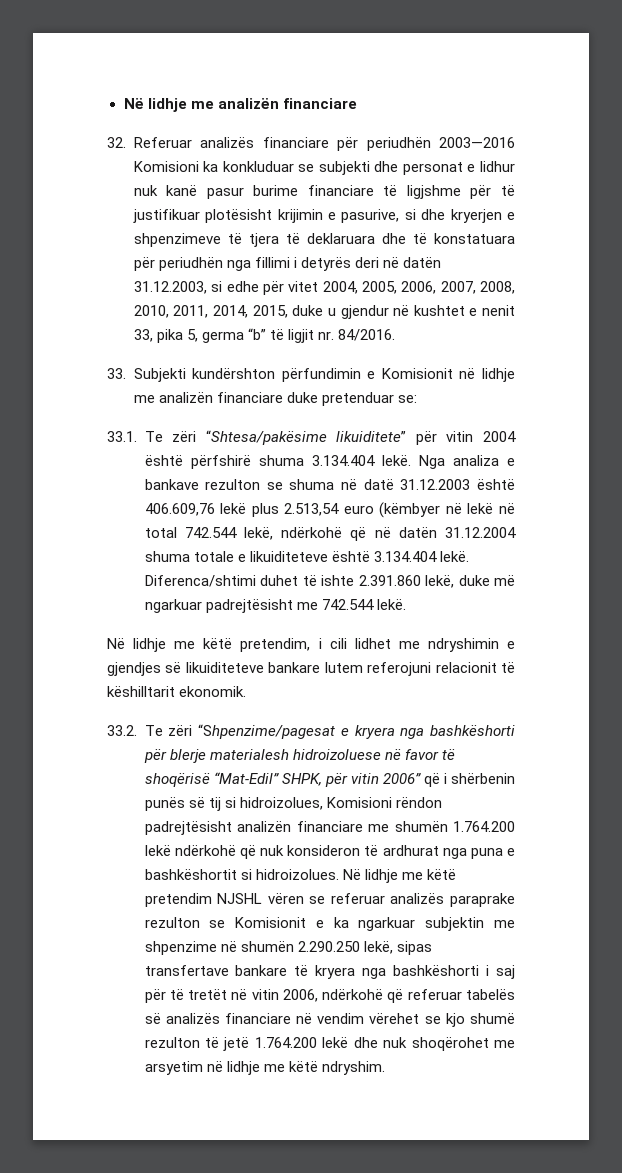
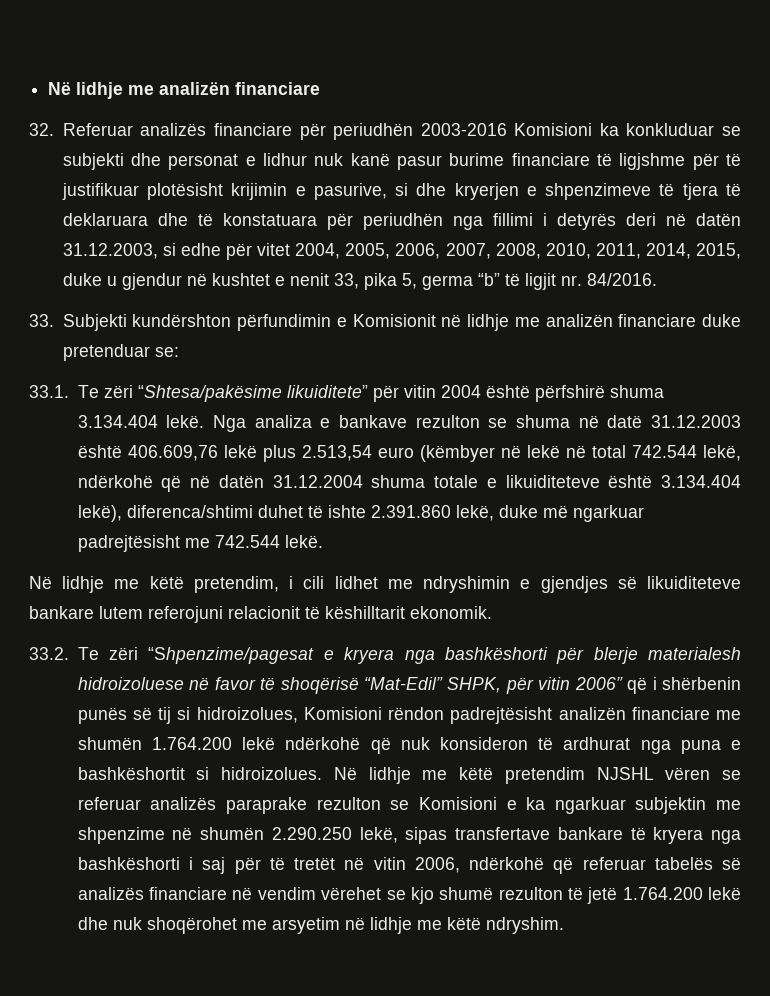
- 32. Referuar analizës financiare për periudhën 2003—2016 Komisioni ka konkluduar se subjekti dhe personat e lidhur nuk kanë pasur burime financiare të ligjshme për të justifikuar plotësisht krijimin e pasurive, si dhe kryerjen e shpenzimeve të tjera të deklaruara dhe të konstatuara për periudhën nga fillimi i detyrës deri në datën 31.12.2003, si edhe për vitet 2004, 2005, 2006, 2007, 2008, 2010, 2011, 2014, 2015, duke u gjendur në kushtet e nenit 33, pika 5, germa “b” të ligjit nr. 84/2016.
+ 32. Referuar analizës financiare për periudhën 2003-2016 Komisioni ka konkluduar se subjekti dhe personat e lidhur nuk kanë pasur burime financiare të ligjshme për të justifikuar plotësisht krijimin e pasurive, si dhe kryerjen e shpenzimeve të tjera të deklaruara dhe të konstatuara për periudhën nga fillimi i detyrës deri në datën 31.12.2003, si edhe për vitet 2004, 2005, 2006, 2007, 2008, 2010, 2011, 2014, 2015, duke u gjendur në kushtet e nenit 33, pika 5, germa “b” të ligjit nr. 84/2016.
- Nga analiza e bankave rezulton se shuma në datë 31.12.2003 është 406.609,76 lekë plus 2.513,54 euro (këmbyer në lekë në total 742.544 lekë, ndërkohë që në datën 31.12.2004 shuma totale e likuiditeteve është 3.134.404 lekë. Diferenca/shtimi duhet të ishte 2.391.860 lekë, duke më ngarkuar padrejtësisht me 742.544 lekë.
+ Nga analiza e bankave rezulton se shuma në datë 31.12.2003 është 406.609,76 lekë plus 2.513,54 euro (këmbyer në lekë në total 742.544 lekë, ndërkohë që në datën 31.12.2004 shuma totale e likuiditeteve është 3.134.404 lekë), diferenca/shtimi duhet të ishte 2.391.860 lekë, duke më ngarkuar padrejtësisht me 742.544 lekë.
- Në lidhje me këtë pretendim NJSHL vëren se referuar analizës paraprake rezulton se Komisionit e ka ngarkuar subjektin me shpenzime në shumën 2.290.250 lekë, sipas transfertave bankare të kryera nga bashkëshorti i saj për të tretët në vitin 2006, ndërkohë që referuar tabelës së analizës financiare në vendim vërehet se kjo shumë rezulton të jetë 1.764.200 lekë dhe nuk shoqërohet me arsyetim në lidhje me këtë ndryshim.
+ Në lidhje me këtë pretendim NJSHL vëren se referuar analizës paraprake rezulton se Komisioni e ka ngarkuar subjektin me shpenzime në shumën 2.290.250 lekë, sipas transfertave bankare të kryera nga bashkëshorti i saj për të tretët në vitin 2006, ndërkohë që referuar tabelës së analizës financiare në vendim vërehet se kjo shumë rezulton të jetë 1.764.200 lekë dhe nuk shoqërohet me arsyetim në lidhje me këtë ndryshim.

